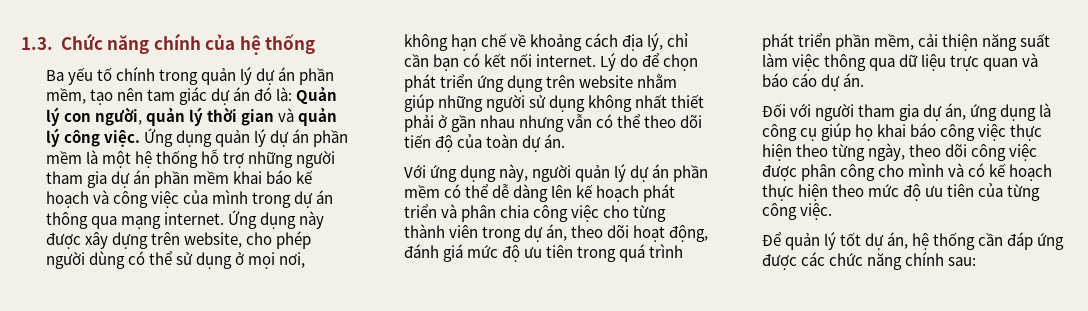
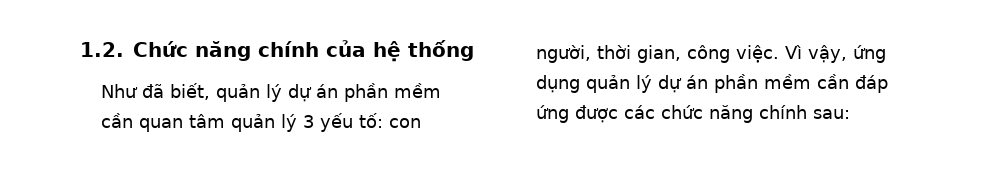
- 1.3. Chức năng chính của hệ thống
+ 1.2. Chức năng chính của hệ thống
- Ba yếu tố chính trong quản lý dự án phần mềm, tạo nên tam giác dự án đó là: Quản lý con người, quản lý thời gian và quản lý công việc. Ứng dụng quản lý dự án phần mềm là một hệ thống hỗ trợ những người tham gia dự án phần mềm khai báo kế hoạch và công việc của mình trong dự án thông qua mạng internet. Ứng dụng này được xây dựng trên website, cho phép người dùng có thể sử dụng ở mọi nơi, không hạn chế về khoảng cách địa lý, chỉ cần bạn có kết nối internet. Lý do để chọn phát triển ứng dụng trên website nhằm giúp những người sử dụng không nhất thiết phải ở gần nhau nhưng vẫn có thể theo dõi tiến độ của toàn dự án.
- Với ứng dụng này, người quản lý dự án phần mềm có thể dễ dàng lên kế hoạch phát triển và phân chia công việc cho từng thành viên trong dự án, theo dõi hoạt động, đánh giá mức độ ưu tiên trong quá trình phát triển phần mềm, cải thiện năng suất làm việc thông qua dữ liệu trực quan và báo cáo dự án.
- Đối với người tham gia dự án, ứng dụng là công cụ giúp họ khai báo công việc thực hiện theo từng ngày, theo dõi công việc được phân công cho mình và có kế hoạch thực hiện theo mức độ ưu tiên của từng công việc.
- Để quản lý tốt dự án, hệ thống cần đáp ứng được các chức năng chính sau:
+ Như đã biết, quản lý dự án phần mềm cần quan tâm quản lý 3 yếu tố: con người, thời gian, công việc. Vì vậy, ứng dụng quản lý dự án phần mềm cần đáp ứng được các chức năng chính sau:

